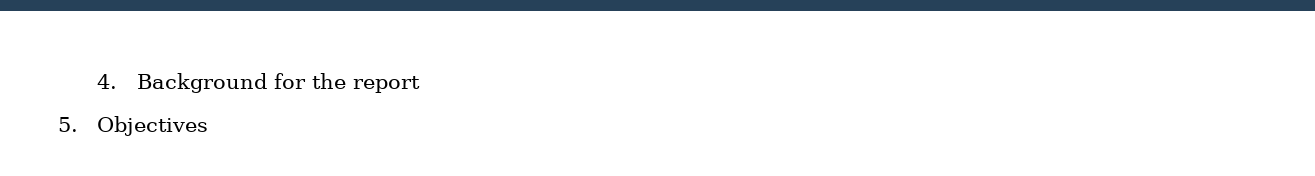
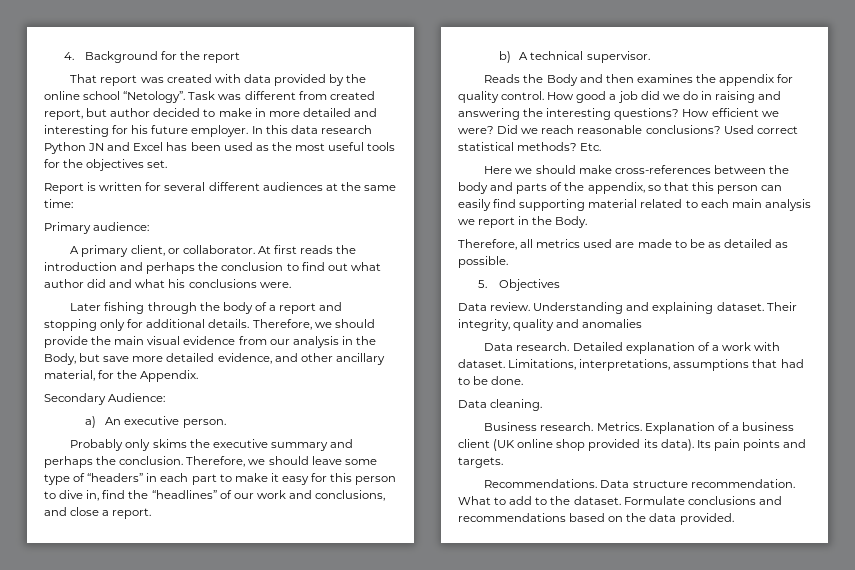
+ That report was created with data provided by the online school “Netology”. Task was different from created report, but author decided to make in more detailed and interesting for his future employer. In this data research Python JN and Excel has been used as the most useful tools for the objectives set.
+ Report is written for several different audiences at the same time:
+ Primary audience:
+ A primary client, or collaborator. At first reads the introduction and perhaps the conclusion to find out what author did and what his conclusions were.
+ Later fishing through the body of a report and stopping only for additional details. Therefore, we should provide the main visual evidence from our analysis in the Body, but save more detailed evidence, and other ancillary material, for the Appendix.
+ Secondary Audience:
+ a) An executive person.
+ Probably only skims the executive summary and perhaps the conclusion. Therefore, we should leave some type of “headers” in each part to make it easy for this person to dive in, find the “headlines” of our work and conclusions, and close a report.
+ b) A technical supervisor.
+ Reads the Body and then examines the appendix for quality control. How good a job did we do in raising and answering the interesting questions? How efficient we were? Did we reach reasonable conclusions? Used correct statistical methods? Etc.
+ Here we should make cross-references between the body and parts of the appendix, so that this person can easily find supporting material related to each main analysis we report in the Body.
+ Therefore, all metrics used are made to be as detailed as possible.
  5. Objectives
+ Data review. Understanding and explaining dataset. Their integrity, quality and anomalies
+ Data research. Detailed explanation of a work with dataset. Limitations, interpretations, assumptions that had to be done.
+ Data cleaning.
+ Business research. Metrics. Explanation of a business client (UK online shop provided its data). Its pain points and targets.
+ Recommendations. Data structure recommendation. What to add to the dataset. Formulate conclusions and recommendations based on the data provided.

